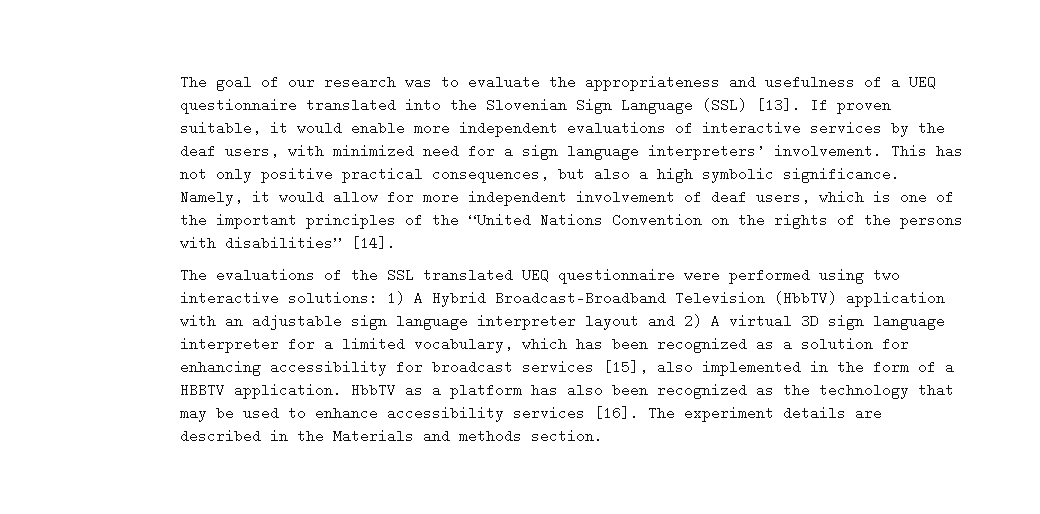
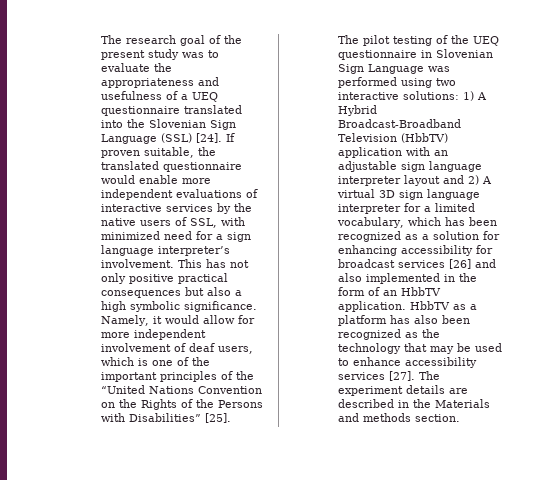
- The goal of our research was to evaluate the appropriateness and usefulness of a UEQ questionnaire translated into the Slovenian Sign Language (SSL) [13].
+ The research goal of the present study was to evaluate the appropriateness and usefulness of a UEQ questionnaire translated into the Slovenian Sign Language (SSL) [24].
- If proven suitable, it would enable more independent evaluations of interactive services by the deaf users, with minimized need for a sign language interpreters’ involvement.
+ If proven suitable, the translated questionnaire would enable more independent evaluations of interactive services by the native users of SSL, with minimized need for a sign language interpreter’s involvement.
- This has not only positive practical consequences, but also a high symbolic significance.
+ This has not only positive practical consequences but also a high symbolic significance.
- Namely, it would allow for more independent involvement of deaf users, which is one of the important principles of the “United Nations Convention on the rights of the persons with disabilities” [14].
- The evaluations of the SSL translated UEQ questionnaire were performed using two interactive solutions:
+ Namely, it would allow for more independent involvement of deaf users, which is one of the important principles of the “United Nations Convention on the Rights of the Persons with Disabilities” [25].
+ The pilot testing of the UEQ questionnaire in Slovenian Sign Language was performed using two interactive solutions:
- 1) A Hybrid Broadcast-Broadband Television (HbbTV) application with an adjustable sign language interpreter layout and 2) A virtual 3D sign language interpreter for a limited vocabulary, which has been recognized as a solution for enhancing accessibility for broadcast services [15], also implemented in the form of a HBBTV application.
+ 1) A Hybrid Broadcast-Broadband Television (HbbTV) application with an adjustable sign language interpreter layout and 2) A virtual 3D sign language interpreter for a limited vocabulary, which has been recognized as a solution for enhancing accessibility for broadcast services [26] and also implemented in the form of an HbbTV application.
- HbbTV as a platform has also been recognized as the technology that may be used to enhance accessibility services [16].
+ HbbTV as a platform has also been recognized as the technology that may be used to enhance accessibility services [27].

